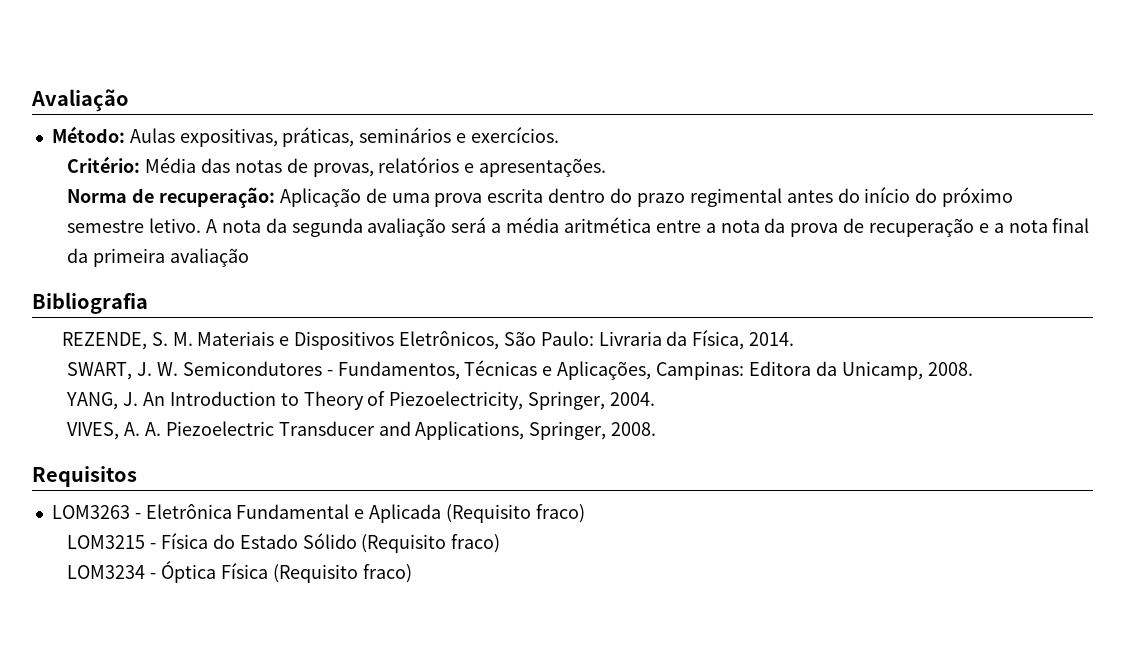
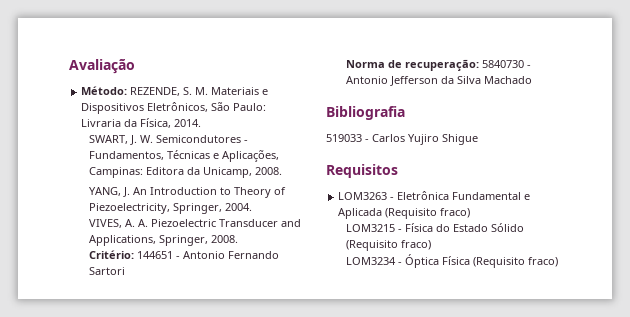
- Método: Aulas expositivas, práticas, seminários e exercícios.
- Critério: Média das notas de provas, relatórios e apresentações.
- Norma de recuperação: Aplicação de uma prova escrita dentro do prazo regimental antes do início do próximo semestre letivo. A nota da segunda avaliação será a média aritmética entre a nota da prova de recuperação e a nota final da primeira avaliação
- Bibliografia
- REZENDE, S. M. Materiais e Dispositivos Eletrônicos, São Paulo: Livraria da Física, 2014.
+ Método: REZENDE, S. M. Materiais e Dispositivos Eletrônicos, São Paulo: Livraria da Física, 2014.
+ Critério: 144651 - Antonio Fernando Sartori
+ Norma de recuperação: 5840730 - Antonio Jefferson da Silva Machado
+ Bibliografia
+ 519033 - Carlos Yujiro Shigue

